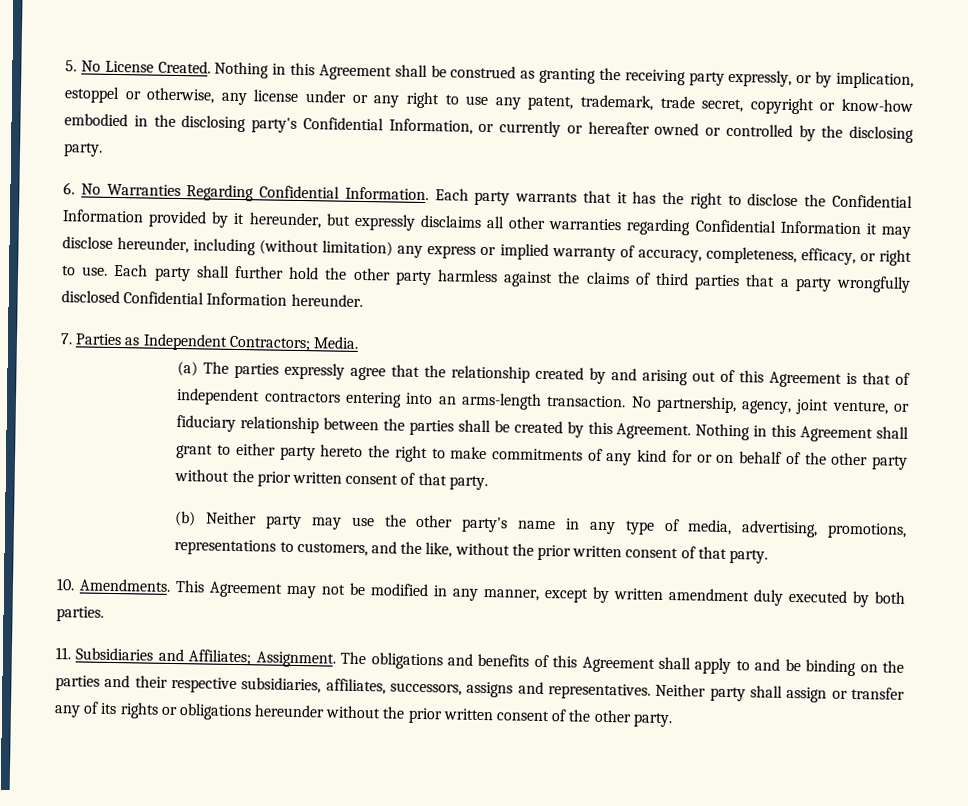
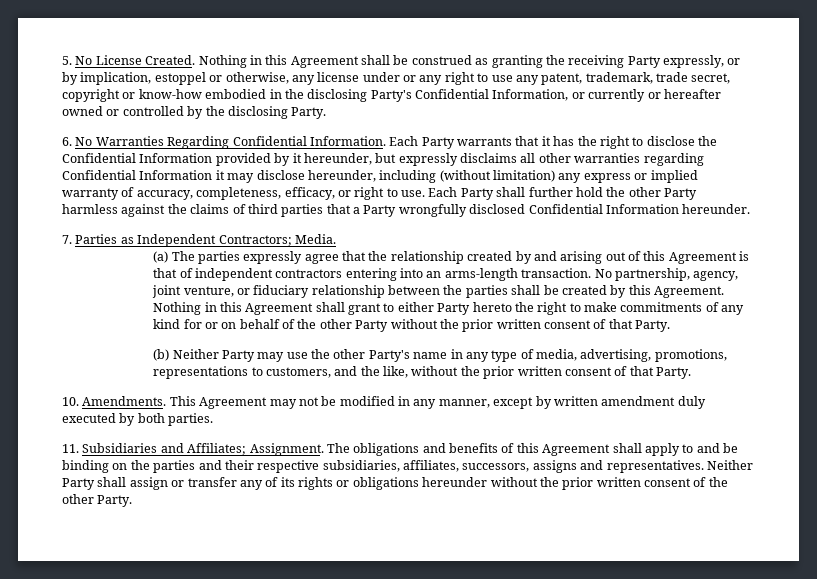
- Nothing in this Agreement shall be construed as granting the receiving party expressly, or by implication, estoppel or otherwise, any license under or any right to use any patent, trademark, trade secret, copyright or know-how embodied in the disclosing party's Confidential Information, or currently or hereafter owned or controlled by the disclosing party.
+ Nothing in this Agreement shall be construed as granting the receiving Party expressly, or by implication, estoppel or otherwise, any license under or any right to use any patent, trademark, trade secret, copyright or know-how embodied in the disclosing Party's Confidential Information, or currently or hereafter owned or controlled by the disclosing Party.
- Each party warrants that it has the right to disclose the Confidential Information provided by it hereunder, but expressly disclaims all other warranties regarding Confidential Information it may disclose hereunder, including (without limitation) any express or implied warranty of accuracy, completeness, efficacy, or right to use.
+ Each Party warrants that it has the right to disclose the Confidential Information provided by it hereunder, but expressly disclaims all other warranties regarding Confidential Information it may disclose hereunder, including (without limitation) any express or implied warranty of accuracy, completeness, efficacy, or right to use.
- Each party shall further hold the other party harmless against the claims of third parties that a party wrongfully disclosed Confidential Information hereunder.
+ Each Party shall further hold the other Party harmless against the claims of third parties that a Party wrongfully disclosed Confidential Information hereunder.
- Nothing in this Agreement shall grant to either party hereto the right to make commitments of any kind for or on behalf of the other party without the prior written consent of that party.
+ Nothing in this Agreement shall grant to either Party hereto the right to make commitments of any kind for or on behalf of the other Party without the prior written consent of that Party.
- (b) Neither party may use the other party's name in any type of media, advertising, promotions, representations to customers, and the like, without the prior written consent of that party.
+ (b) Neither Party may use the other Party's name in any type of media, advertising, promotions, representations to customers, and the like, without the prior written consent of that Party.
- Neither party shall assign or transfer any of its rights or obligations hereunder without the prior written consent of the other party.
+ Neither Party shall assign or transfer any of its rights or obligations hereunder without the prior written consent of the other Party.

